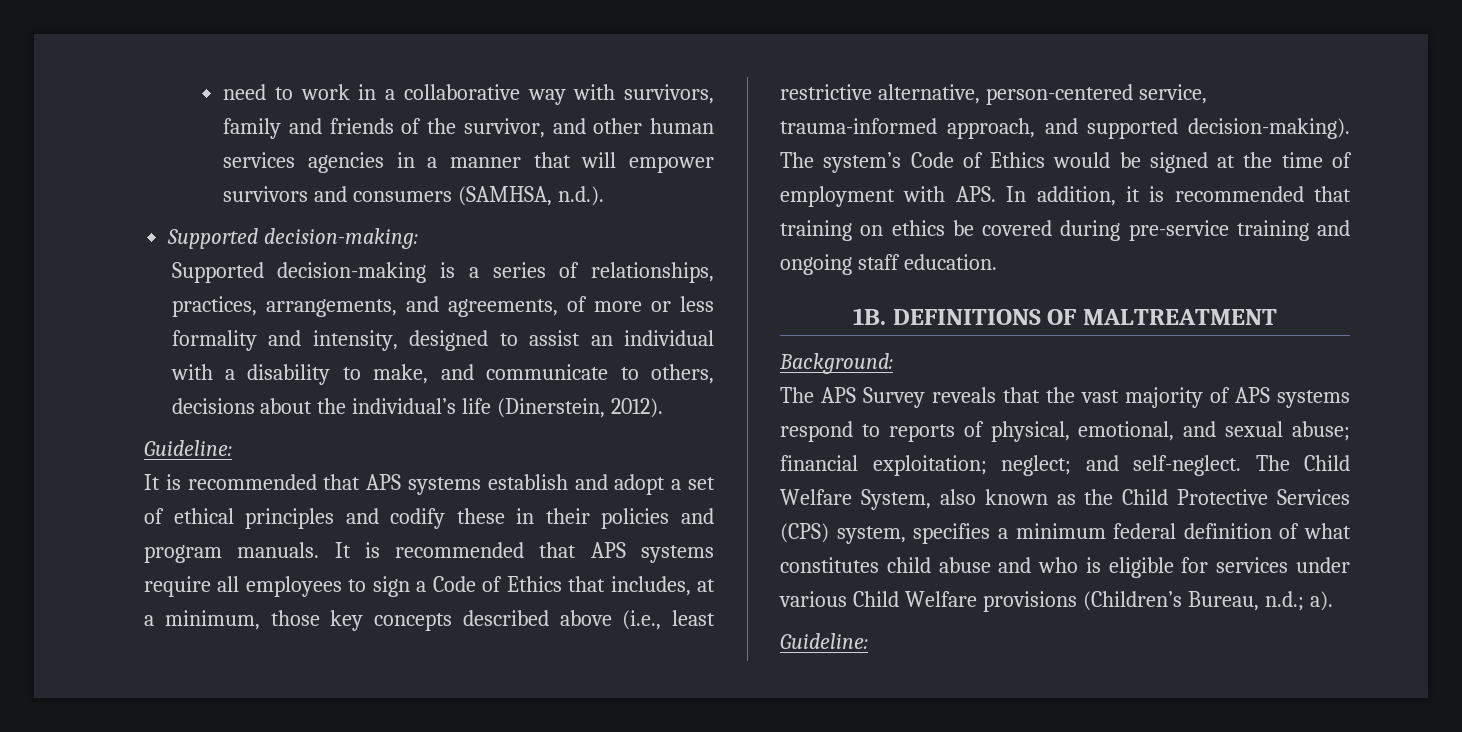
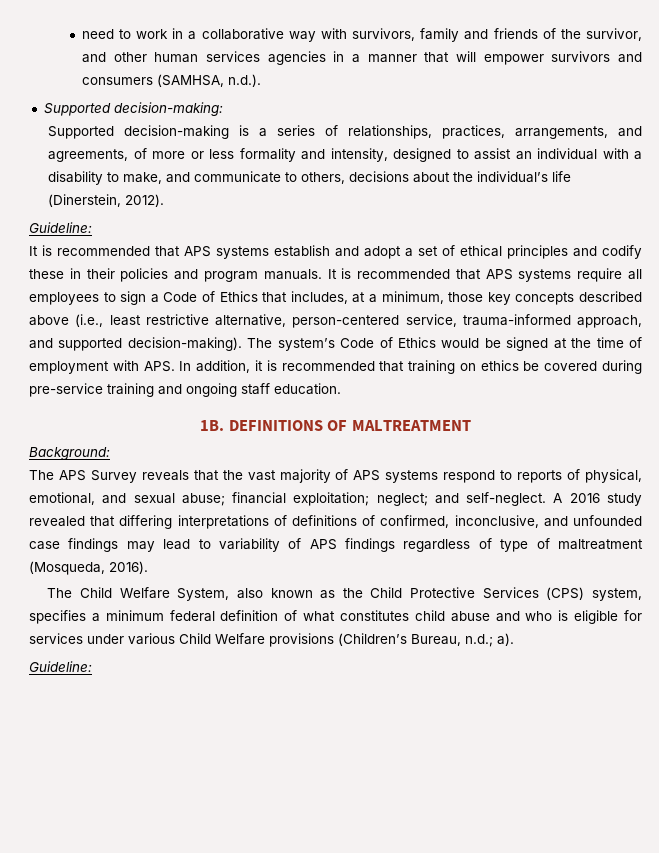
- and self-neglect. The Child Welfare System, also known as the Child Protective Services (CPS) system, specifies a minimum federal definition of what constitutes child abuse and who is eligible for services under various Child Welfare provisions (Children’s Bureau, n.d.;
+ and self-neglect. A 2016 study revealed that differing interpretations of definitions of confirmed, inconclusive, and unfounded case findings may lead to variability of APS findings regardless of type of maltreatment (Mosqueda, 2016).
+ The Child Welfare System, also known as the Child Protective Services (CPS) system, specifies a minimum federal definition of what constitutes child abuse and who is eligible for services under various Child Welfare provisions (Children’s Bureau, n.d.;

